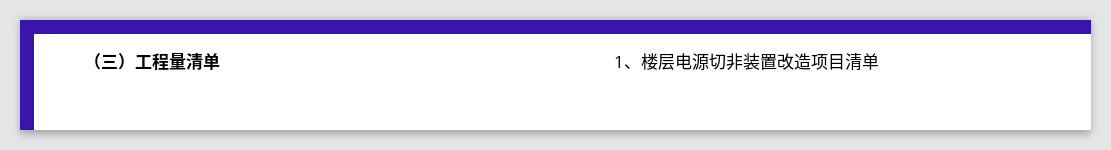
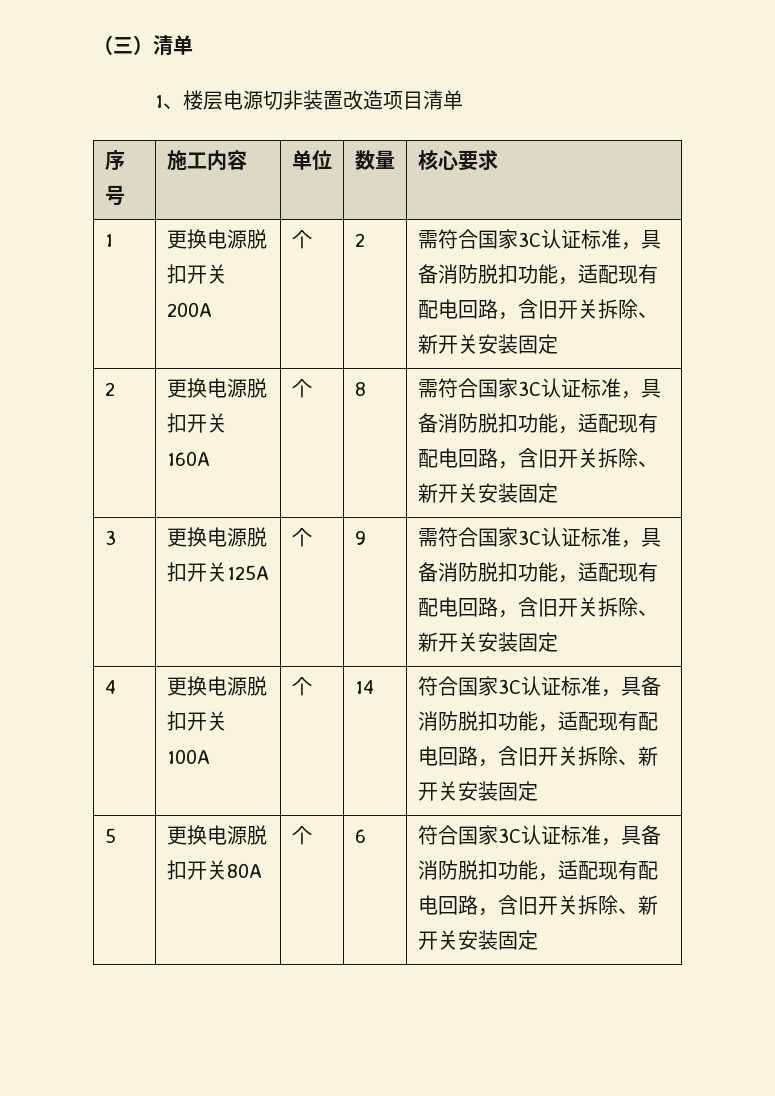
- （三）工程量清单
+ （三）清单
+ 序号 | 施工内容 | 单位 | 数量 | 核心要求
+ 1 | 更换电源脱扣开关200A | 个 | 2 | 需符合国家3C认证标准，具备消防脱扣功能，适配现有配电回路，含旧开关拆除、新开关安装固定
+ 2 | 更换电源脱扣开关160A | 个 | 8 | 需符合国家3C认证标准，具备消防脱扣功能，适配现有配电回路，含旧开关拆除、新开关安装固定
+ 3 | 更换电源脱扣开关125A | 个 | 9 | 需符合国家3C认证标准，具备消防脱扣功能，适配现有配电回路，含旧开关拆除、新开关安装固定
+ 4 | 更换电源脱扣开关100A | 个 | 14 | 符合国家3C认证标准，具备消防脱扣功能，适配现有配电回路，含旧开关拆除、新开关安装固定
+ 5 | 更换电源脱扣开关80A | 个 | 6 | 符合国家3C认证标准，具备消防脱扣功能，适配现有配电回路，含旧开关拆除、新开关安装固定

